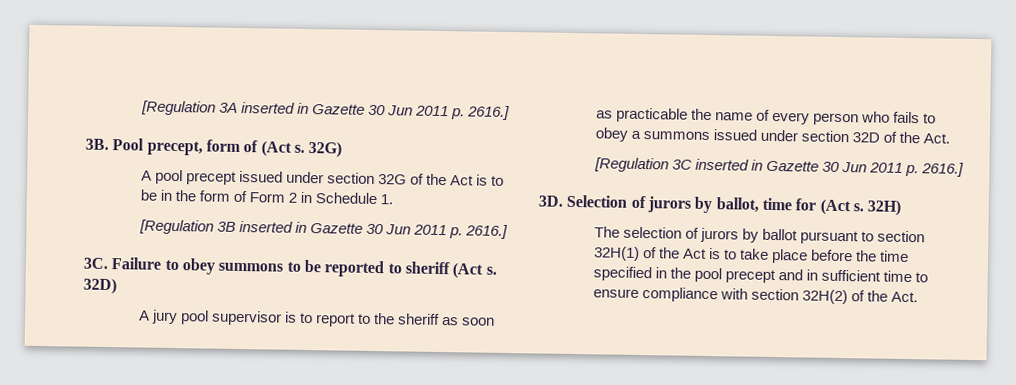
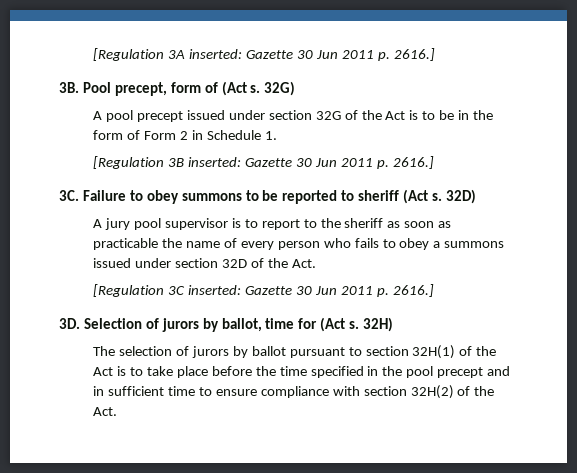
- [Regulation 3A inserted in Gazette 30 Jun 2011 p. 2616.]
+ [Regulation 3A inserted: Gazette 30 Jun 2011 p. 2616.]
- [Regulation 3B inserted in Gazette 30 Jun 2011 p. 2616.]
+ [Regulation 3B inserted: Gazette 30 Jun 2011 p. 2616.]
- [Regulation 3C inserted in Gazette 30 Jun 2011 p. 2616.]
+ [Regulation 3C inserted: Gazette 30 Jun 2011 p. 2616.]

